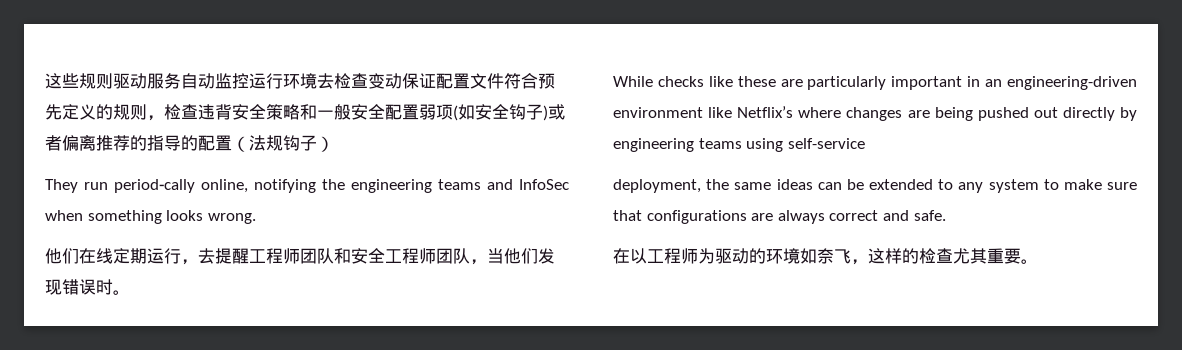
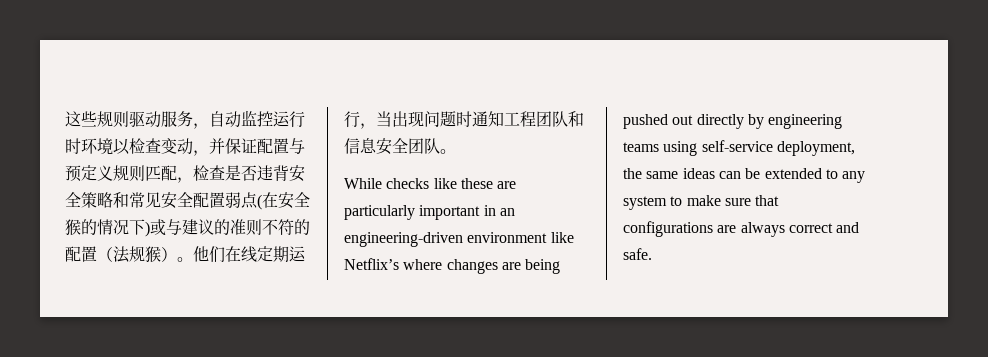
- 这些规则驱动服务自动监控运行环境去检查变动保证配置文件符合预先定义的规则，检查违背安全策略和一般安全配置弱项(如安全钩子)或者偏离推荐的指导的配置（法规钩子）
- They run period‐cally online, notifying the engineering teams and InfoSec when something looks wrong.
- 他们在线定期运行，去提醒工程师团队和安全工程师团队，当他们发现错误时。
+ 这些规则驱动服务，自动监控运行时环境以检查变动，并保证配置与预定义规则匹配，检查是否违背安全策略和常见安全配置弱点(在安全猴的情况下)或与建议的准则不符的配置（法规猴）。他们在线定期运行，当出现问题时通知工程团队和信息安全团队。
- While checks like these are particularly important in an engineering-driven environment like Netflix’s where changes are being pushed out directly by engineering teams using self-service
- deployment, the same ideas can be extended to any system to make sure that configurations are always correct and safe.
+ While checks like these are particularly important in an engineering-driven environment like Netflix’s where changes are being pushed out directly by engineering teams using self-service deployment, the same ideas can be extended to any system to make sure that configurations are always correct and safe.
- 在以工程师为驱动的环境如奈飞，这样的检查尤其重要。

